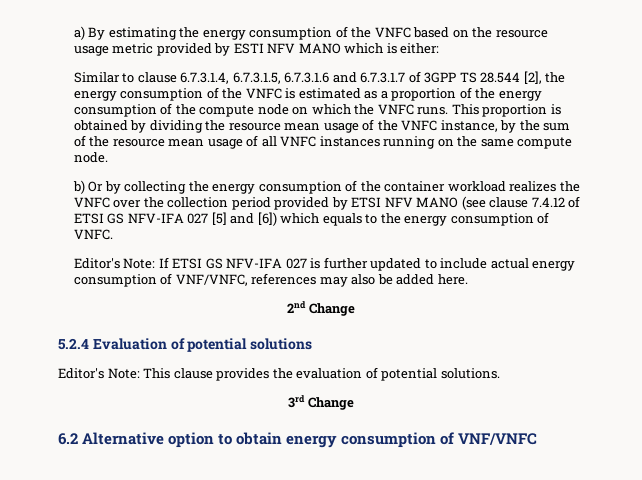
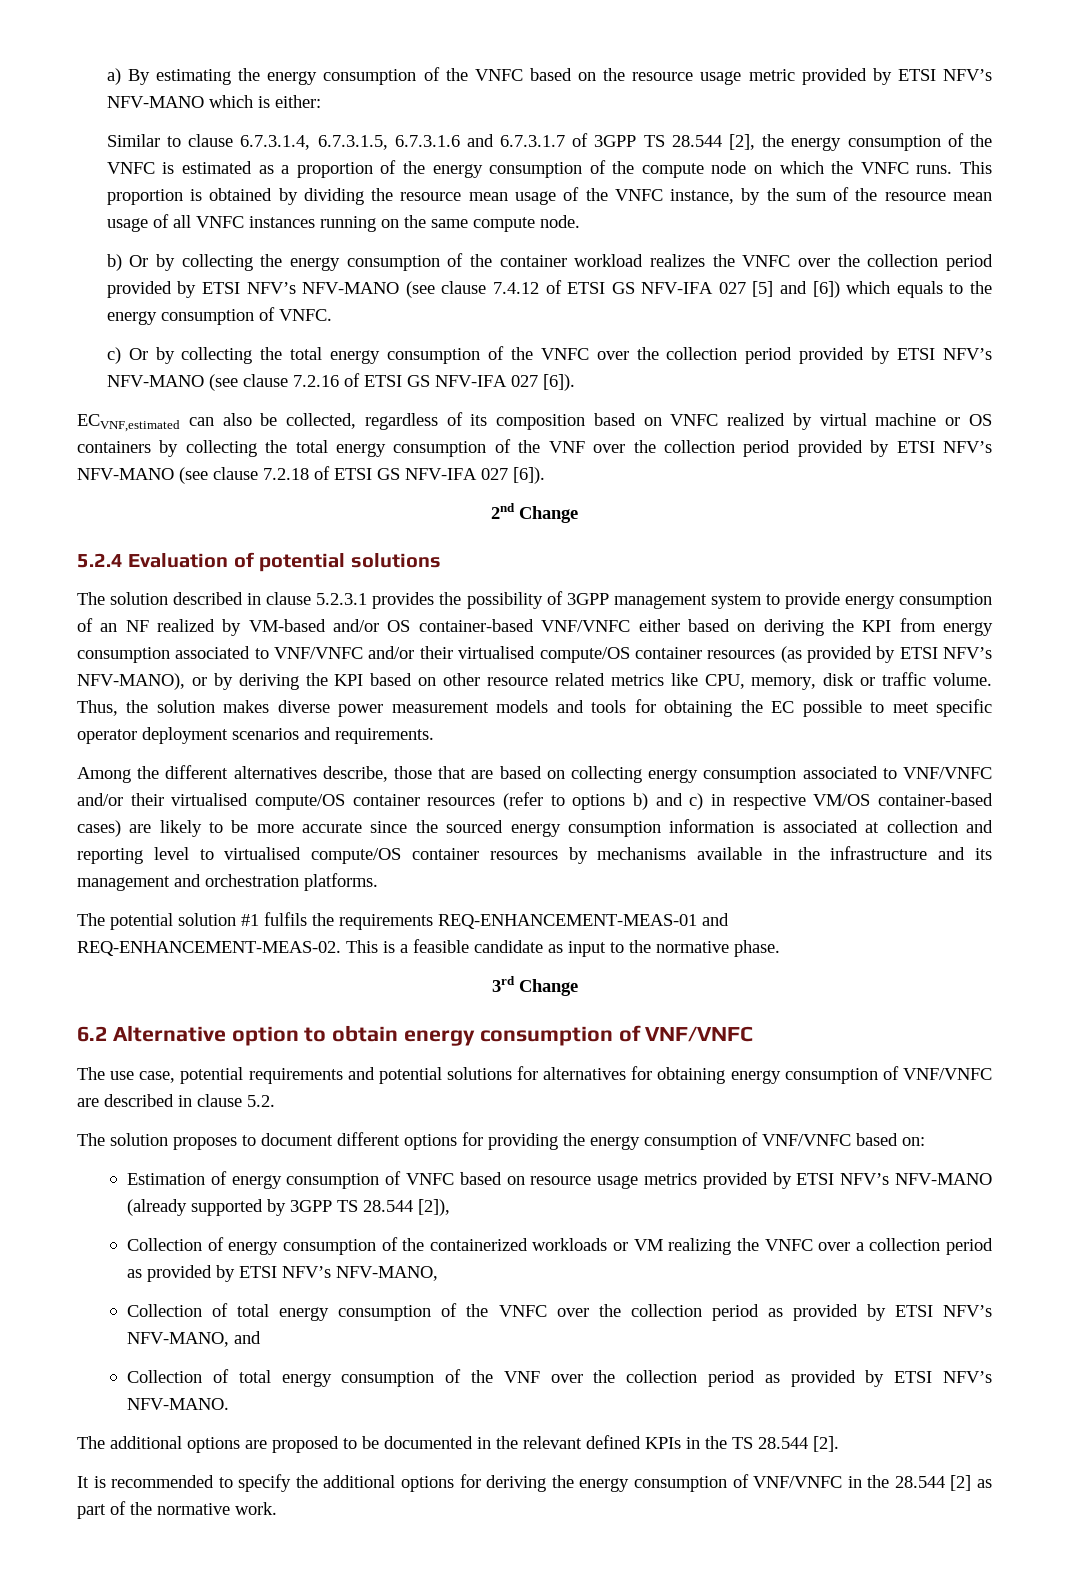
- a) By estimating the energy consumption of the VNFC based on the resource usage metric provided by ESTI NFV MANO which is either:
+ a) By estimating the energy consumption of the VNFC based on the resource usage metric provided by ETSI NFV’s NFV-MANO which is either:
- b) Or by collecting the energy consumption of the container workload realizes the VNFC over the collection period provided by ETSI NFV MANO (see clause 7.4.12 of ETSI GS NFV-IFA 027 [5] and [6]) which equals to the energy consumption of VNFC.
+ b) Or by collecting the energy consumption of the container workload realizes the VNFC over the collection period provided by ETSI NFV’s NFV-MANO (see clause 7.4.12 of ETSI GS NFV-IFA 027 [5] and [6]) which equals to the energy consumption of VNFC.
- Editor's Note: If ETSI GS NFV-IFA 027 is further updated to include actual energy consumption of VNF/VNFC, references may also be added here.
+ c) Or by collecting the total energy consumption of the VNFC over the collection period provided by ETSI NFV’s NFV-MANO (see clause 7.2.16 of ETSI GS NFV-IFA 027 [6]).
+ ECVNF,estimated can also be collected, regardless of its composition based on VNFC realized by virtual machine or OS containers by collecting the total energy consumption of the VNF over the collection period provided by ETSI NFV’s NFV-MANO (see clause 7.2.18 of ETSI GS NFV-IFA 027 [6]).
- Editor's Note: This clause provides the evaluation of potential solutions.
+ The solution described in clause 5.2.3.1 provides the possibility of 3GPP management system to provide energy consumption of an NF realized by VM-based and/or OS container-based VNF/VNFC either based on deriving the KPI from energy consumption associated to VNF/VNFC and/or their virtualised compute/OS container resources (as provided by ETSI NFV’s NFV-MANO), or by deriving the KPI based on other resource related metrics like CPU, memory, disk or traffic volume. Thus, the solution makes diverse power measurement models and tools for obtaining the EC possible to meet specific operator deployment scenarios and requirements.
+ Among the different alternatives describe, those that are based on collecting energy consumption associated to VNF/VNFC and/or their virtualised compute/OS container resources (refer to options b) and c) in respective VM/OS container-based cases) are likely to be more accurate since the sourced energy consumption information is associated at collection and reporting level to virtualised compute/OS container resources by mechanisms available in the infrastructure and its management and orchestration platforms.
+ The potential solution #1 fulfils the requirements REQ-ENHANCEMENT-MEAS-01 and REQ-ENHANCEMENT-MEAS-02. This is a feasible candidate as input to the normative phase.
+ The use case, potential requirements and potential solutions for alternatives for obtaining energy consumption of VNF/VNFC are described in clause 5.2.
+ The solution proposes to document different options for providing the energy consumption of VNF/VNFC based on:
+ Estimation of energy consumption of VNFC based on resource usage metrics provided by ETSI NFV’s NFV-MANO (already supported by 3GPP TS 28.544 [2]),
+ Collection of energy consumption of the containerized workloads or VM realizing the VNFC over a collection period as provided by ETSI NFV’s NFV-MANO,
+ Collection of total energy consumption of the VNFC over the collection period as provided by ETSI NFV’s NFV-MANO, and
+ Collection of total energy consumption of the VNF over the collection period as provided by ETSI NFV’s NFV-MANO.
+ The additional options are proposed to be documented in the relevant defined KPIs in the TS 28.544 [2].
+ It is recommended to specify the additional options for deriving the energy consumption of VNF/VNFC in the 28.544 [2] as part of the normative work.

